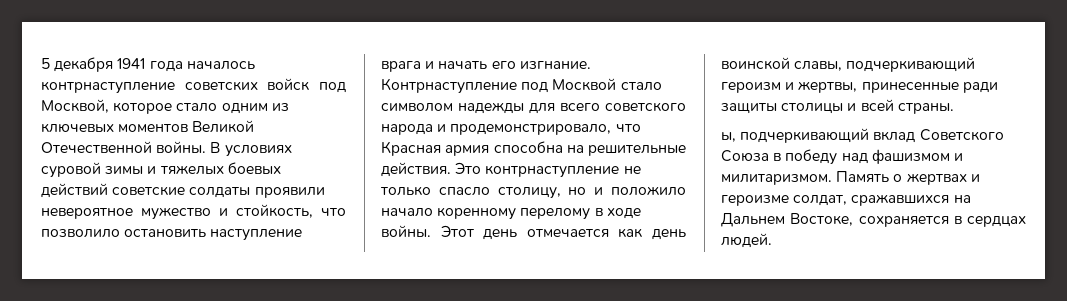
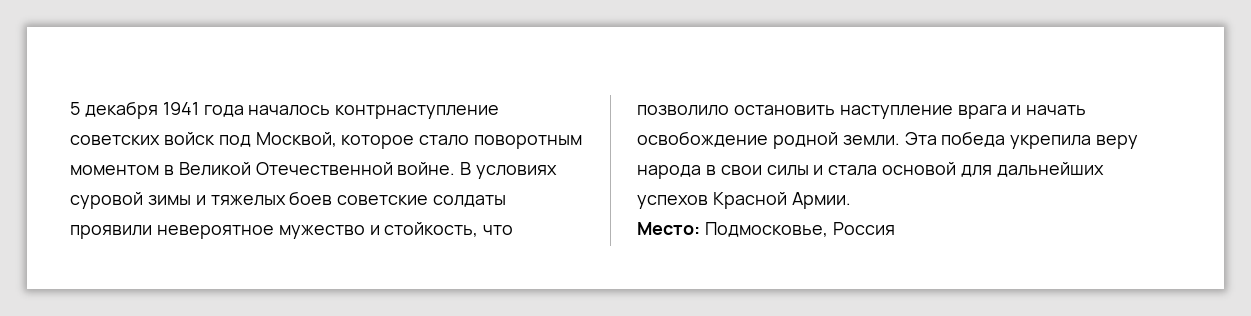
- 5 декабря 1941 года началось контрнаступление советских войск под Москвой, которое стало одним из ключевых моментов Великой Отечественной войны.
+ 5 декабря 1941 года началось контрнаступление советских войск под Москвой, которое стало поворотным моментом в Великой Отечественной войне.
- В условиях суровой зимы и тяжелых боевых действий советские солдаты проявили невероятное мужество и стойкость, что позволило остановить наступление врага и начать его изгнание. Контрнаступление под Москвой стало символом надежды для всего советского народа и продемонстрировало, что Красная армия способна на решительные действия. Это контрнаступление не только спасло столицу, но и положило начало коренному перелому в ходе войны. Этот день отмечается как день воинской славы, подчеркивающий героизм и жертвы, принесенные ради защиты столицы и всей страны.
- ы, подчеркивающий вклад Советского Союза в победу над фашизмом и милитаризмом. Память о жертвах и героизме солдат, сражавшихся на Дальнем Востоке, сохраняется в сердцах людей.
+ В условиях суровой зимы и тяжелых боев советские солдаты проявили невероятное мужество и стойкость, что позволило остановить наступление врага и начать освобождение родной земли. Эта победа укрепила веру народа в свои силы и стала основой для дальнейших успехов Красной Армии.
+ Место: Подмосковье, Россия

